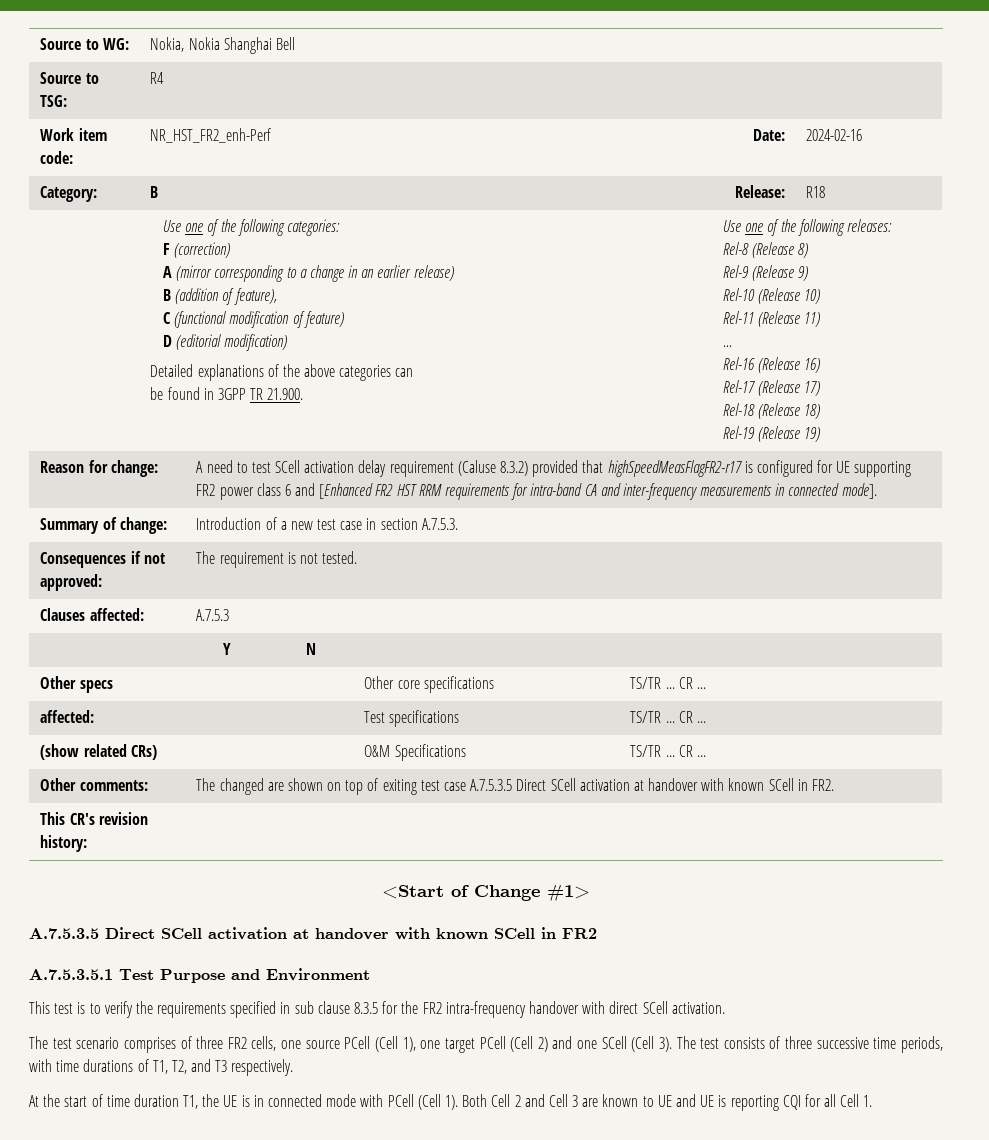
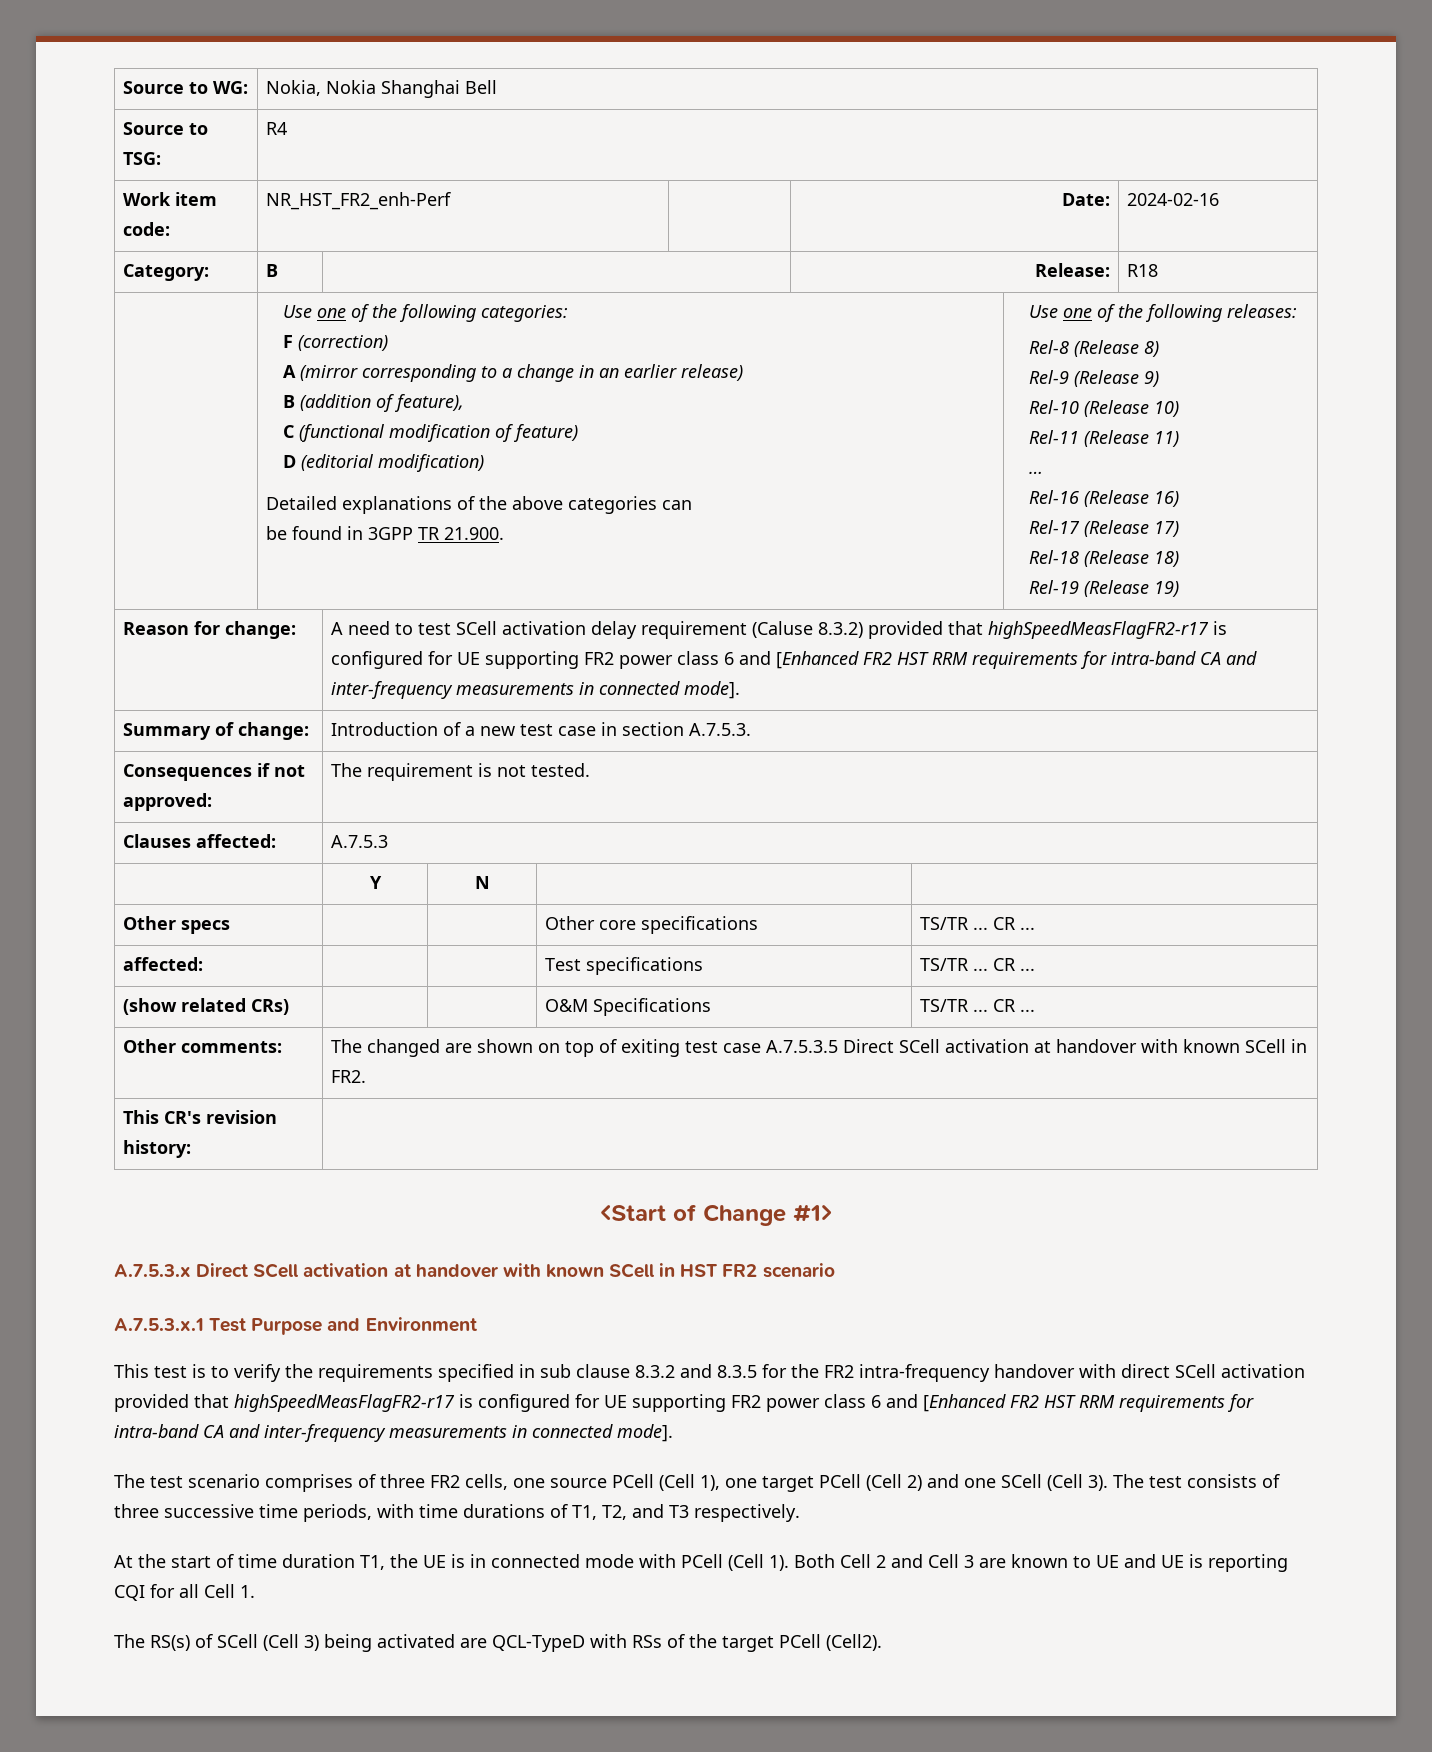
- A.7.5.3.5 Direct SCell activation at handover with known SCell in FR2
- A.7.5.3.5.1 Test Purpose and Environment
+ A.7.5.3.x Direct SCell activation at handover with known SCell in HST FR2 scenario
+ A.7.5.3.x.1 Test Purpose and Environment
- This test is to verify the requirements specified in sub clause 8.3.5 for the FR2 intra-frequency handover with direct SCell activation.
+ This test is to verify the requirements specified in sub clause 8.3.2 and 8.3.5 for the FR2 intra-frequency handover with direct SCell activation provided that highSpeedMeasFlagFR2-r17 is configured for UE supporting FR2 power class 6 and [Enhanced FR2 HST RRM requirements for intra-band CA and inter-frequency measurements in connected mode].
+ The RS(s) of SCell (Cell 3) being activated are QCL-TypeD with RSs of the target PCell (Cell2).

